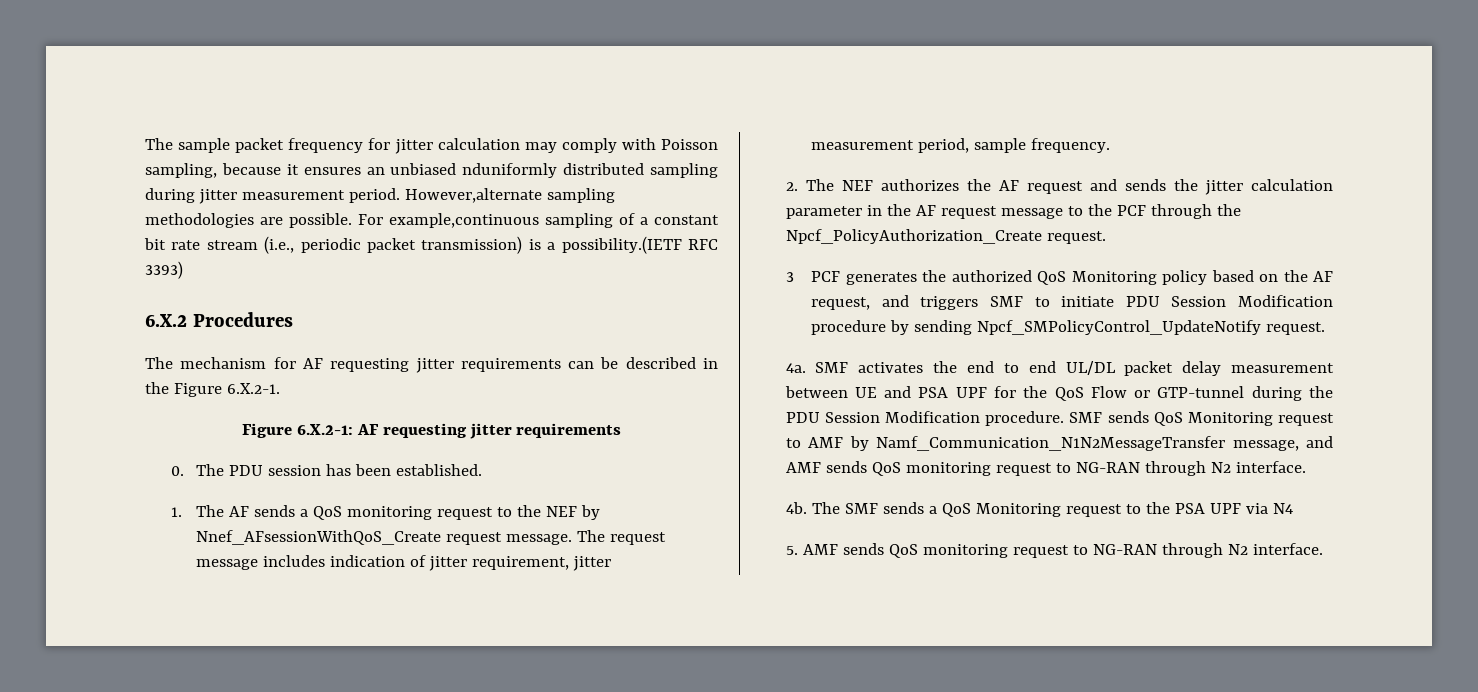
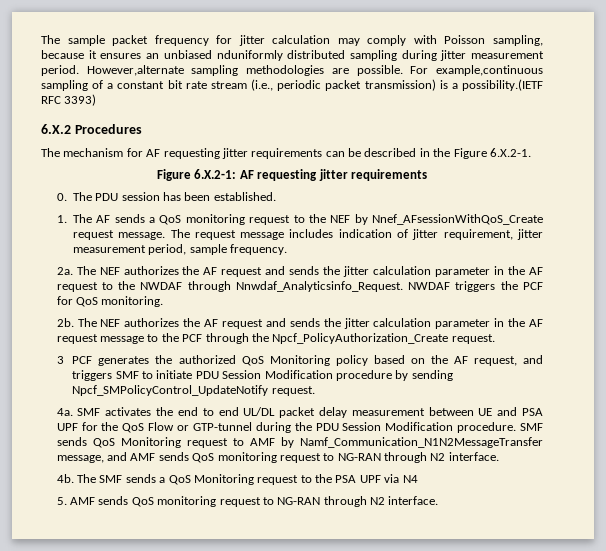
- 2. The NEF authorizes the AF request and sends the jitter calculation parameter in the AF request message to the PCF through the Npcf_PolicyAuthorization_Create request.
+ 2a. The NEF authorizes the AF request and sends the jitter calculation parameter in the AF request to the NWDAF through Nnwdaf_Analyticsinfo_Request. NWDAF triggers the PCF for QoS monitoring.
+ 2b. The NEF authorizes the AF request and sends the jitter calculation parameter in the AF request message to the PCF through the Npcf_PolicyAuthorization_Create request.

